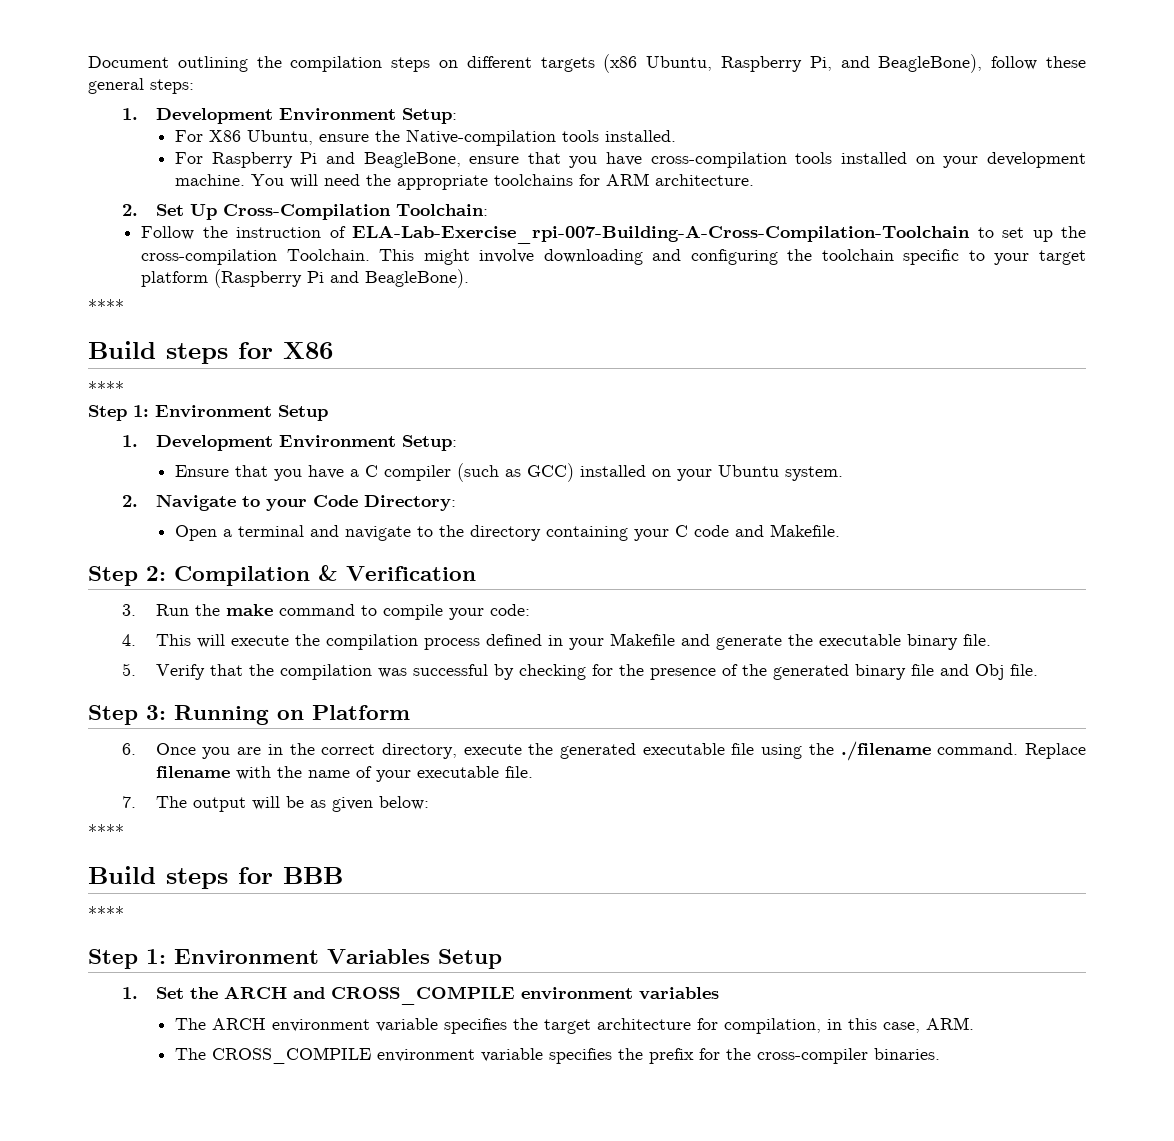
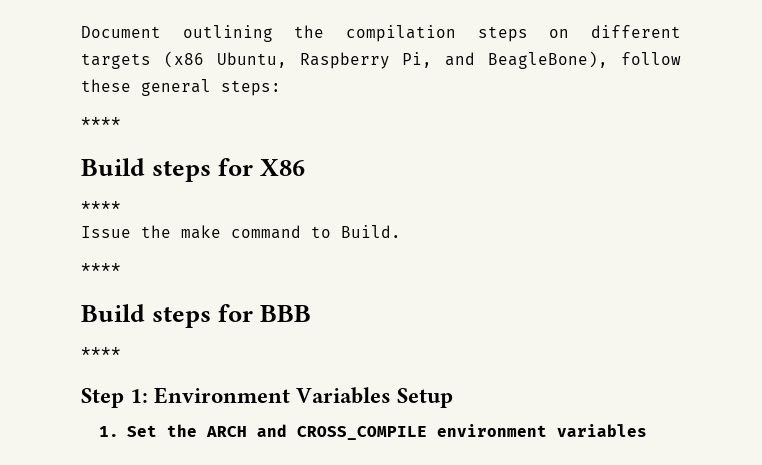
  Document outlining the compilation steps on different targets (x86 Ubuntu, Raspberry Pi, and BeagleBone), follow these general steps:
- 1. Development Environment Setup:
- For X86 Ubuntu, ensure the Native-compilation tools installed.
- For Raspberry Pi and BeagleBone, ensure that you have cross-compilation tools installed on your development machine. You will need the appropriate toolchains for ARM architecture.
- 2. Set Up Cross-Compilation Toolchain:
- Follow the instruction of ELA-Lab-Exercise_rpi-007-Building-A-Cross-Compilation-Toolchain to set up the cross-compilation Toolchain. This might involve downloading and configuring the toolchain specific to your target platform (Raspberry Pi and BeagleBone).
- Step 1: Environment Setup
- 1. Development Environment Setup:
- Ensure that you have a C compiler (such as GCC) installed on your Ubuntu system.
- 2. Navigate to your Code Directory:
- Open a terminal and navigate to the directory containing your C code and Makefile.
- Step 2: Compilation & Verification
- 3. Run the make command to compile your code:
- 4. This will execute the compilation process defined in your Makefile and generate the executable binary file.
- 5. Verify that the compilation was successful by checking for the presence of the generated binary file and Obj file.
- Step 3: Running on Platform
- 6. Once you are in the correct directory, execute the generated executable file using the ./filename command. Replace filename with the name of your executable file.
- 7. The output will be as given below:
+ Issue the make command to Build.
- The ARCH environment variable specifies the target architecture for compilation, in this case, ARM.
- The CROSS_COMPILE environment variable specifies the prefix for the cross-compiler binaries.

